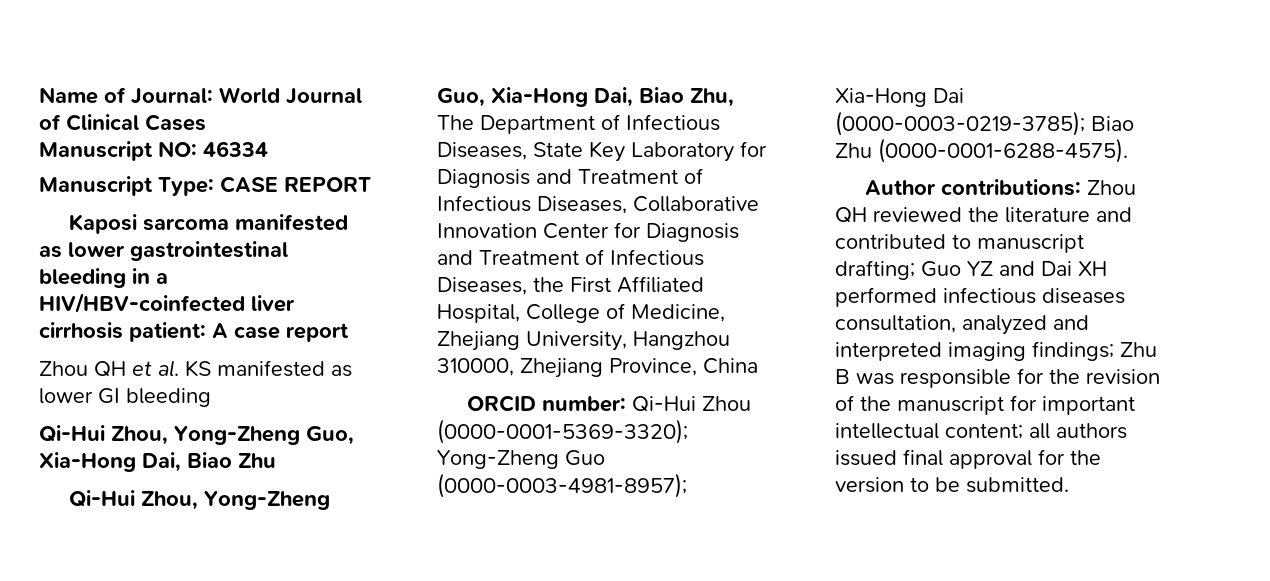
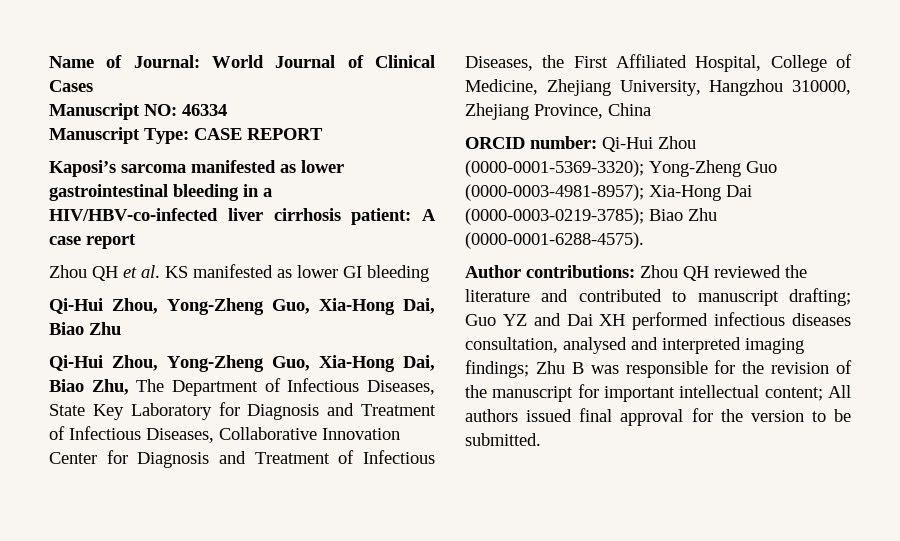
- Kaposi sarcoma manifested as lower gastrointestinal bleeding in a HIV/HBV-coinfected liver cirrhosis patient: A case report
+ Kaposi’s sarcoma manifested as lower gastrointestinal bleeding in a HIV/HBV-co-infected liver cirrhosis patient: A case report
- Author contributions: Zhou QH reviewed the literature and contributed to manuscript drafting; Guo YZ and Dai XH performed infectious diseases consultation, analyzed and interpreted imaging findings; Zhu B was responsible for the revision of the manuscript for important intellectual content; all authors issued final approval for the version to be submitted.
+ Author contributions: Zhou QH reviewed the literature and contributed to manuscript drafting; Guo YZ and Dai XH performed infectious diseases consultation, analysed and interpreted imaging findings; Zhu B was responsible for the revision of the manuscript for important intellectual content; All authors issued final approval for the version to be submitted.

